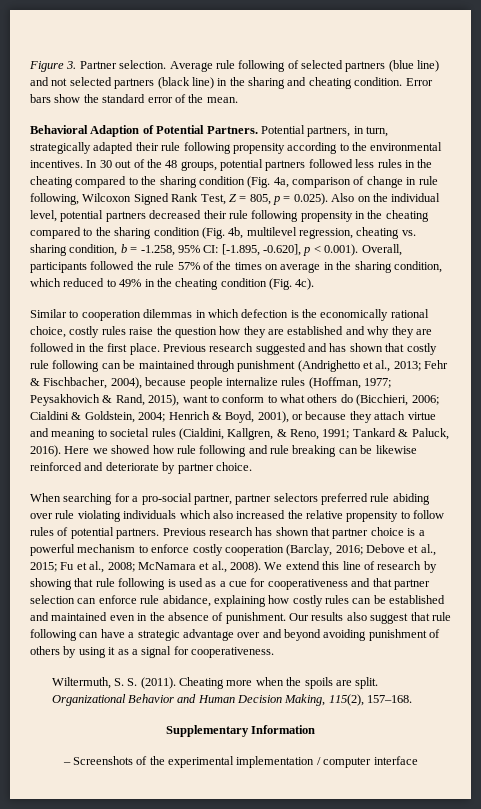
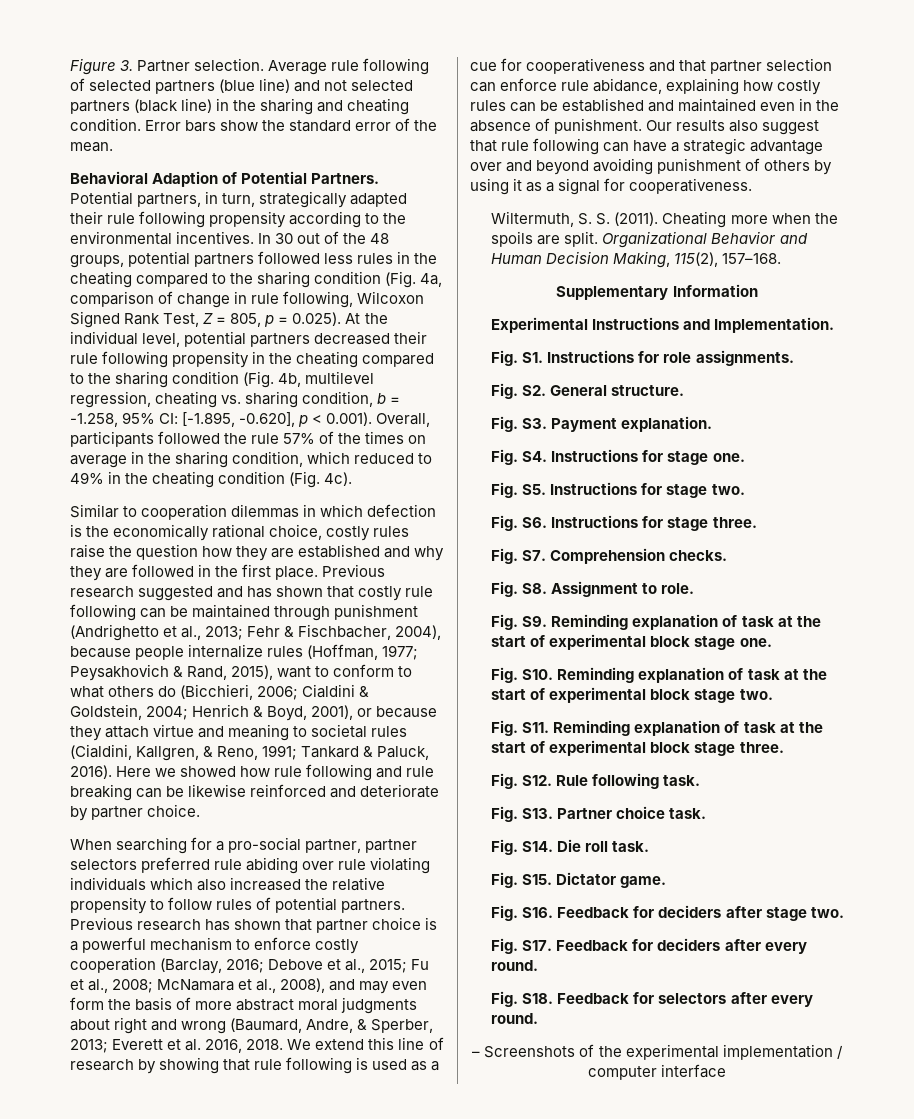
- In 30 out of the 48 groups, potential partners followed less rules in the cheating compared to the sharing condition (Fig. 4a, comparison of change in rule following, Wilcoxon Signed Rank Test, Z = 805, p = 0.025). Also on the individual level, potential partners decreased their rule following propensity in the cheating compared to the sharing condition (Fig. 4b, multilevel regression, cheating vs. sharing condition, b = -1.258, 95% CI:
+ In 30 out of the 48 groups, potential partners followed less rules in the cheating compared to the sharing condition (Fig. 4a, comparison of change in rule following, Wilcoxon Signed Rank Test, Z = 805, p = 0.025). At the individual level, potential partners decreased their rule following propensity in the cheating compared to the sharing condition (Fig. 4b, multilevel regression, cheating vs. sharing condition, b = -1.258, 95% CI:
- Previous research has shown that partner choice is a powerful mechanism to enforce costly cooperation (Barclay, 2016; Debove et al., 2015; Fu et al., 2008; McNamara et al., 2008).
+ Previous research has shown that partner choice is a powerful mechanism to enforce costly cooperation (Barclay, 2016; Debove et al., 2015; Fu et al., 2008; McNamara et al., 2008), and may even form the basis of more abstract moral judgments about right and wrong (Baumard, Andre, & Sperber, 2013; Everett et al. 2016, 2018.
+ Experimental Instructions and Implementation.
+ Fig. S1. Instructions for role assignments.
+ Fig. S2. General structure.
+ Fig. S3. Payment explanation.
+ Fig. S4. Instructions for stage one.
+ Fig. S5. Instructions for stage two.
+ Fig. S6. Instructions for stage three.
+ Fig. S7. Comprehension checks.
+ Fig. S8. Assignment to role.
+ Fig. S9. Reminding explanation of task at the start of experimental block stage one.
+ Fig. S10. Reminding explanation of task at the start of experimental block stage two.
+ Fig. S11. Reminding explanation of task at the start of experimental block stage three.
+ Fig. S12. Rule following task.
+ Fig. S13. Partner choice task.
+ Fig. S14. Die roll task.
+ Fig. S15. Dictator game.
+ Fig. S16. Feedback for deciders after stage two.
+ Fig. S17. Feedback for deciders after every round.
+ Fig. S18. Feedback for selectors after every round.

